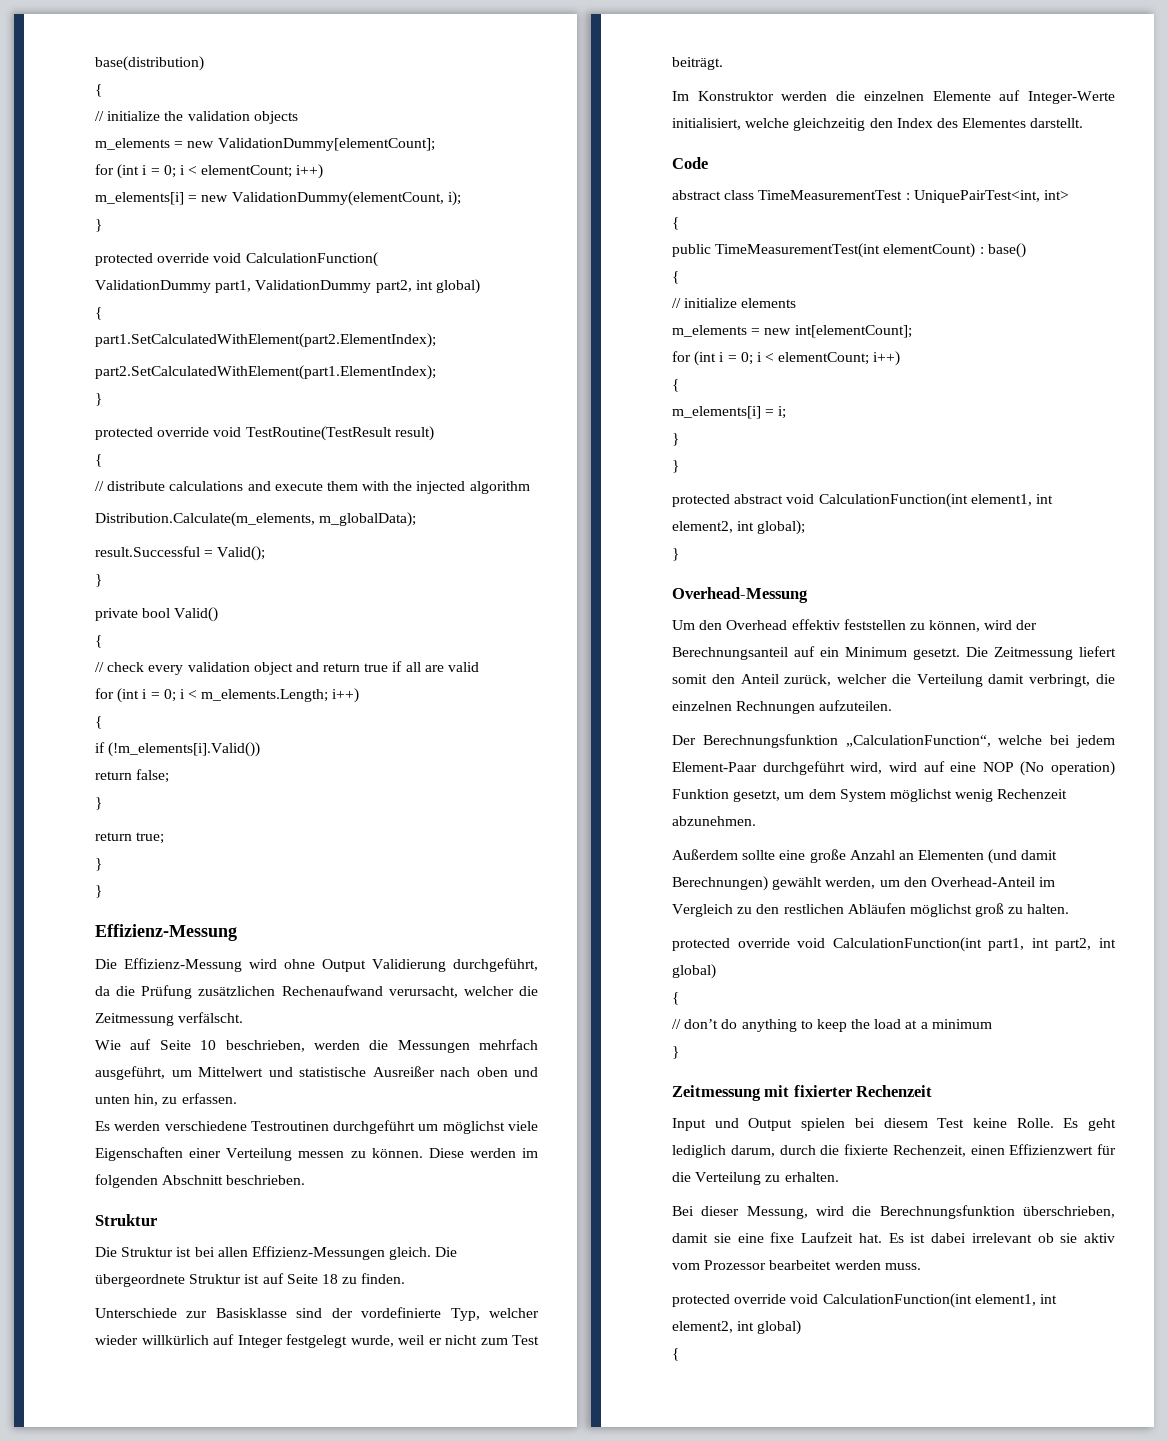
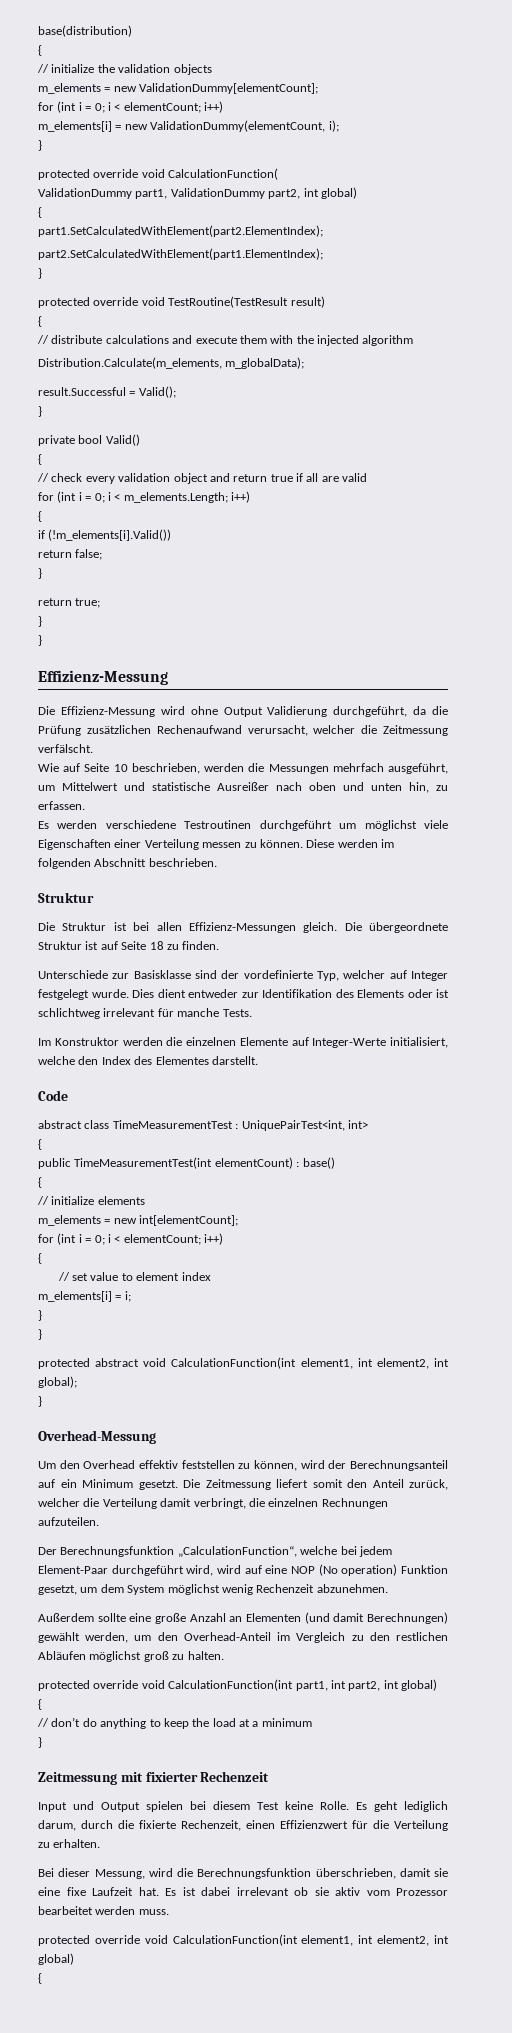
- Unterschiede zur Basisklasse sind der vordefinierte Typ, welcher wieder willkürlich auf Integer festgelegt wurde, weil er nicht zum Test beiträgt.
+ Unterschiede zur Basisklasse sind der vordefinierte Typ, welcher auf Integer festgelegt wurde. Dies dient entweder zur Identifikation des Elements oder ist schlichtweg irrelevant für manche Tests.
- Im Konstruktor werden die einzelnen Elemente auf Integer-Werte initialisiert, welche gleichzeitig den Index des Elementes darstellt.
+ Im Konstruktor werden die einzelnen Elemente auf Integer-Werte initialisiert, welche den Index des Elementes darstellt.
+ // set value to element index

